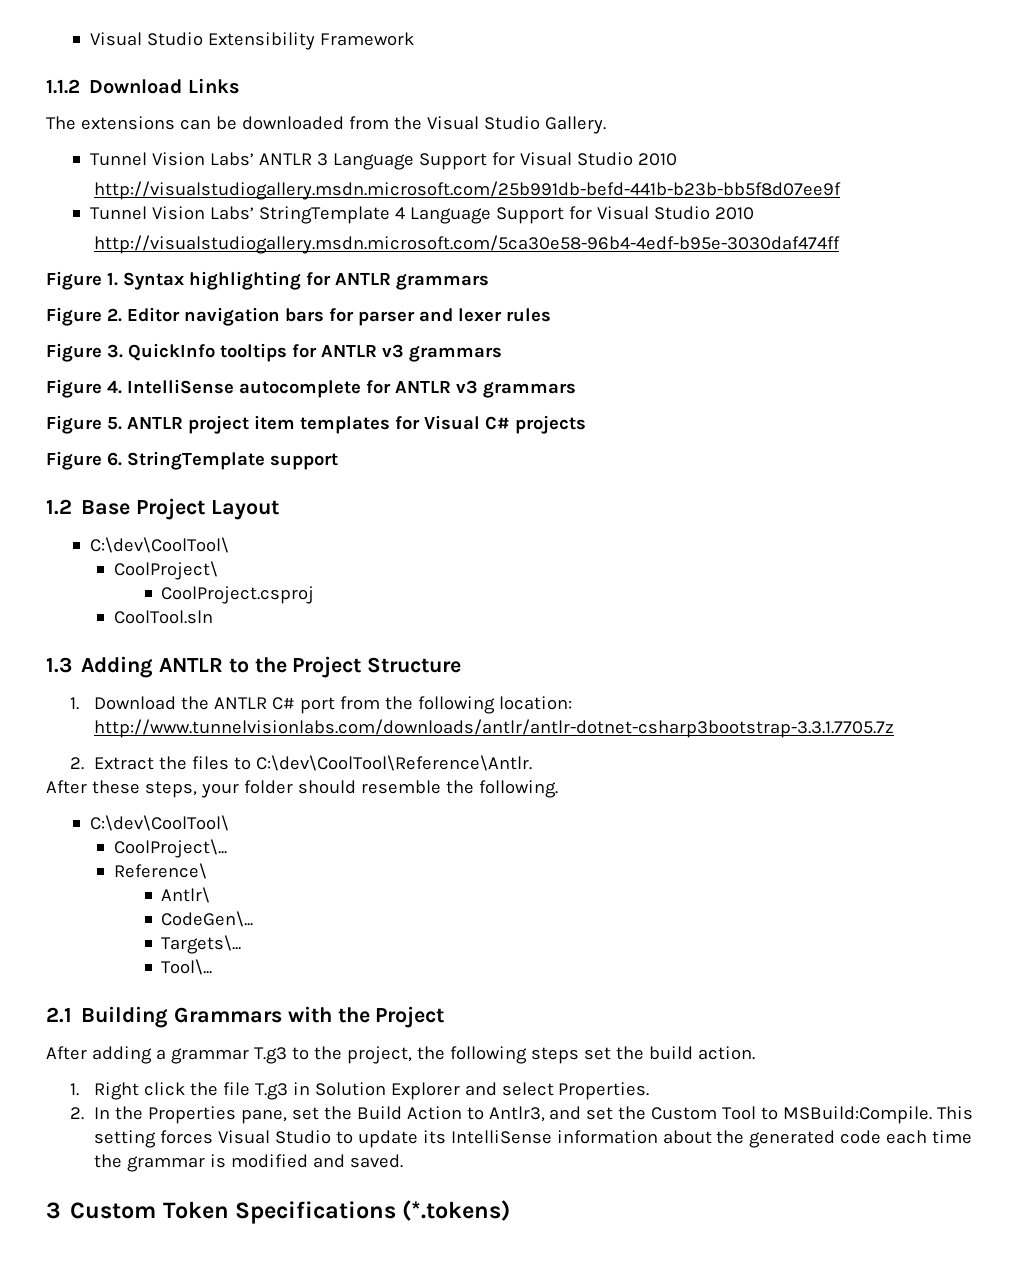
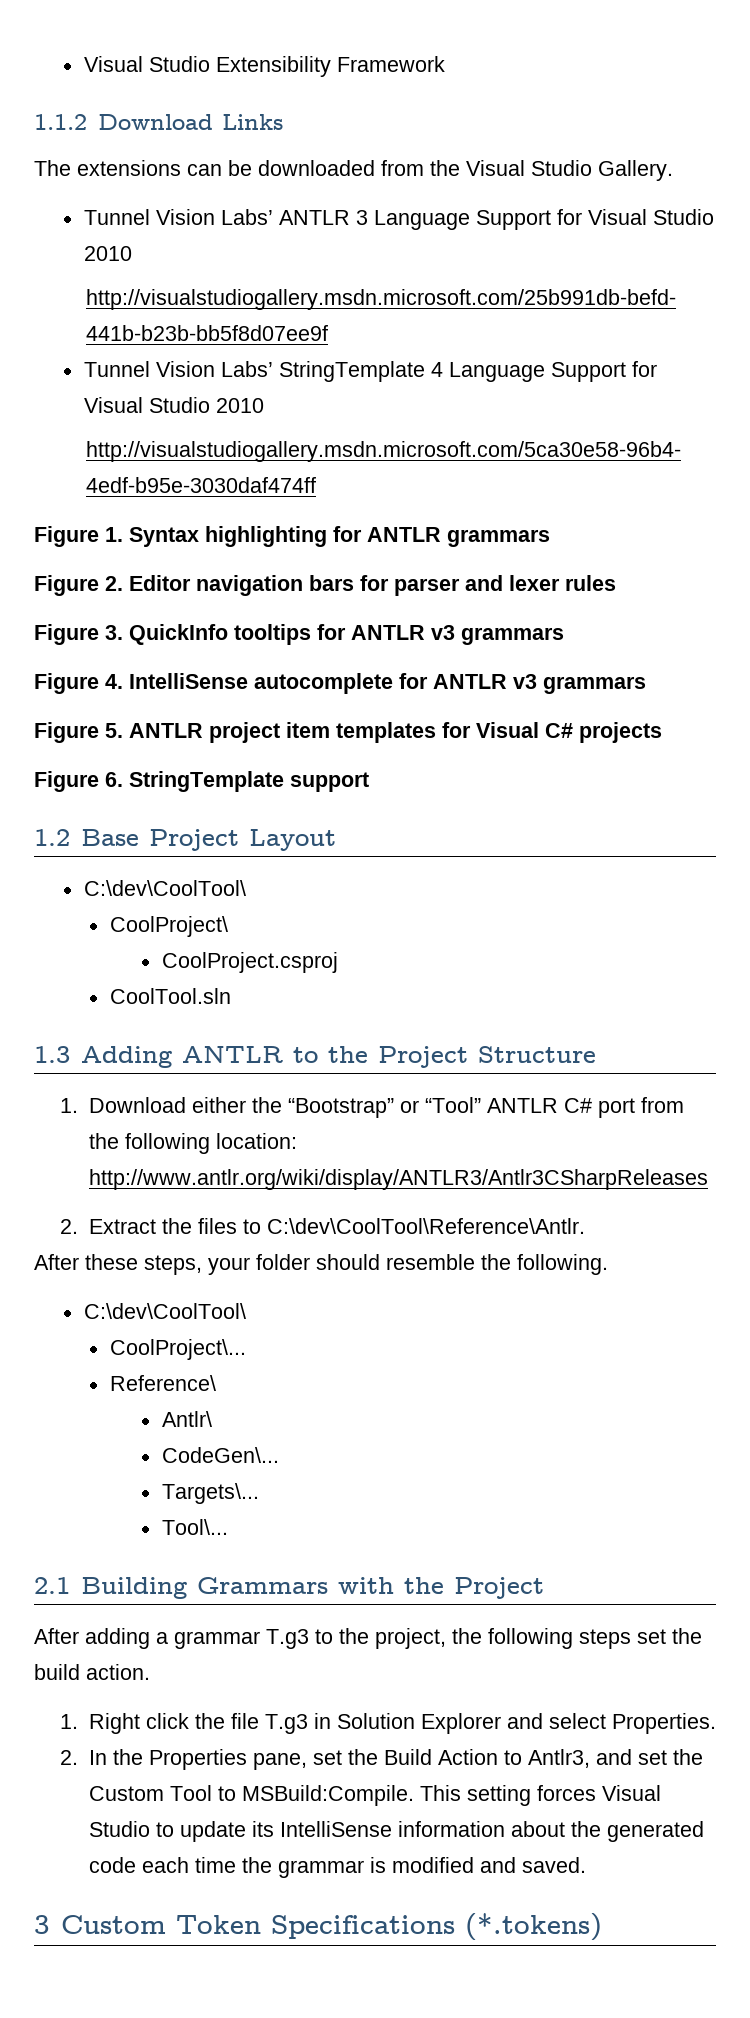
- 1. Download the ANTLR C# port from the following location: http://www.tunnelvisionlabs.com/downloads/antlr/antlr-dotnet-csharp3bootstrap-3.3.1.7705.7z
+ 1. Download either the “Bootstrap” or “Tool” ANTLR C# port from the following location: http://www.antlr.org/wiki/display/ANTLR3/Antlr3CSharpReleases

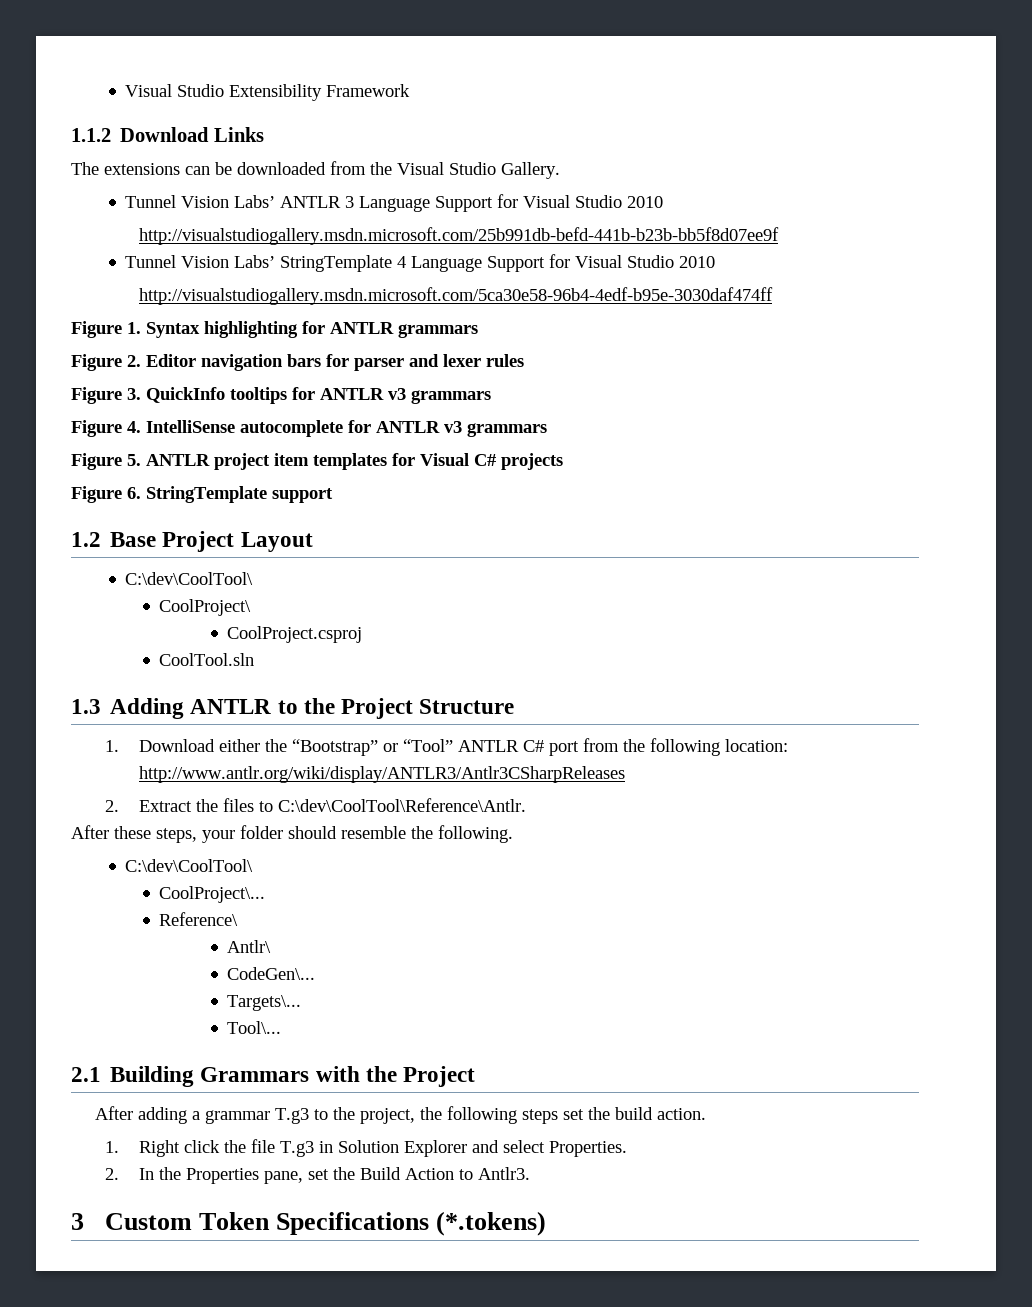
- 2. In the Properties pane, set the Build Action to Antlr3, and set the Custom Tool to MSBuild:Compile. This setting forces Visual Studio to update its IntelliSense information about the generated code each time the grammar is modified and saved.
+ 2. In the Properties pane, set the Build Action to Antlr3.

